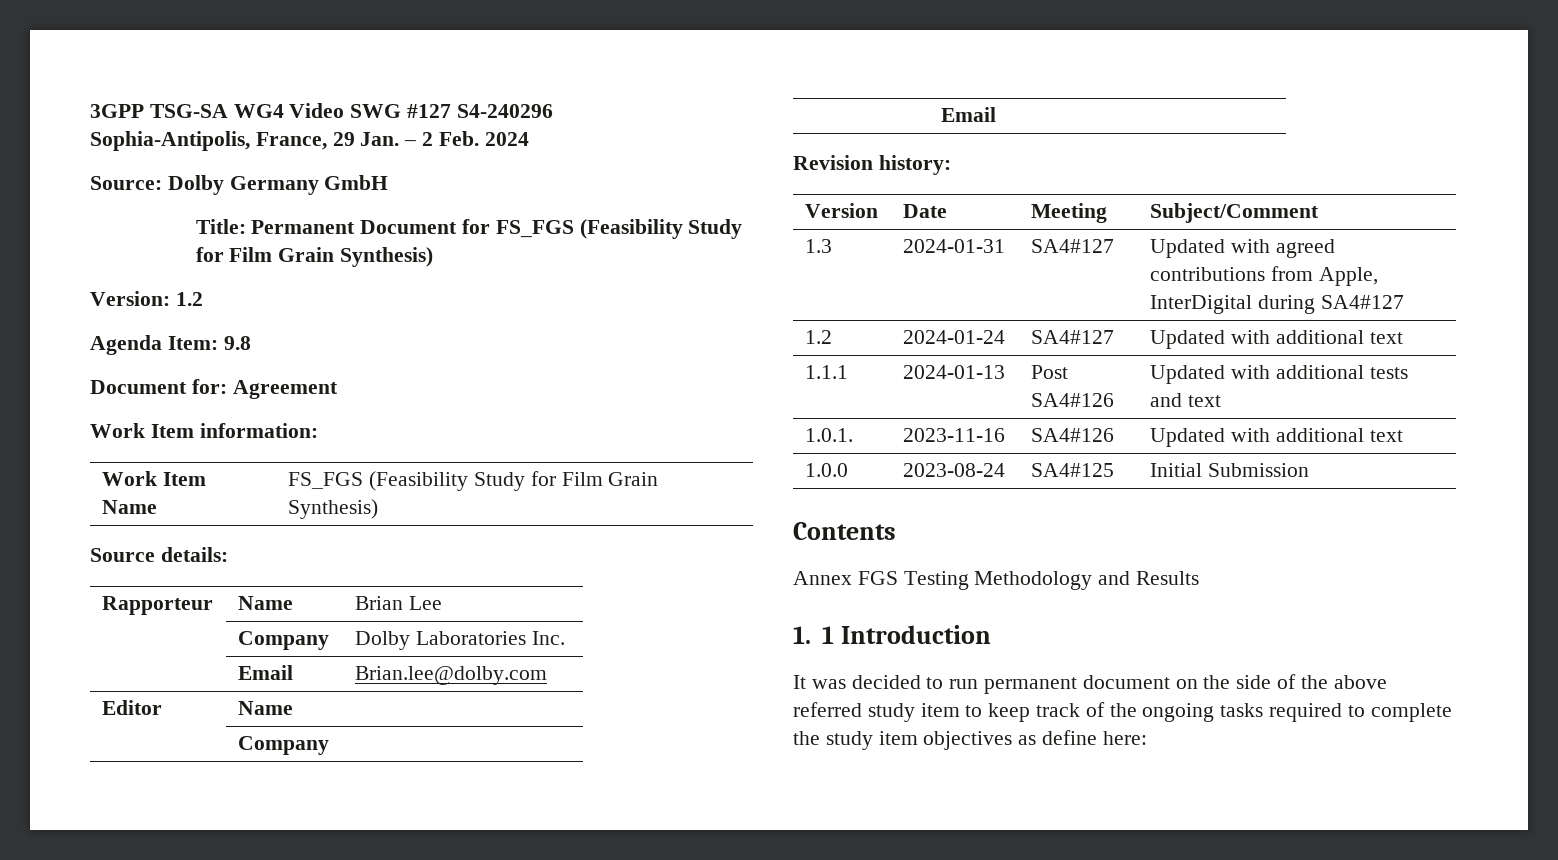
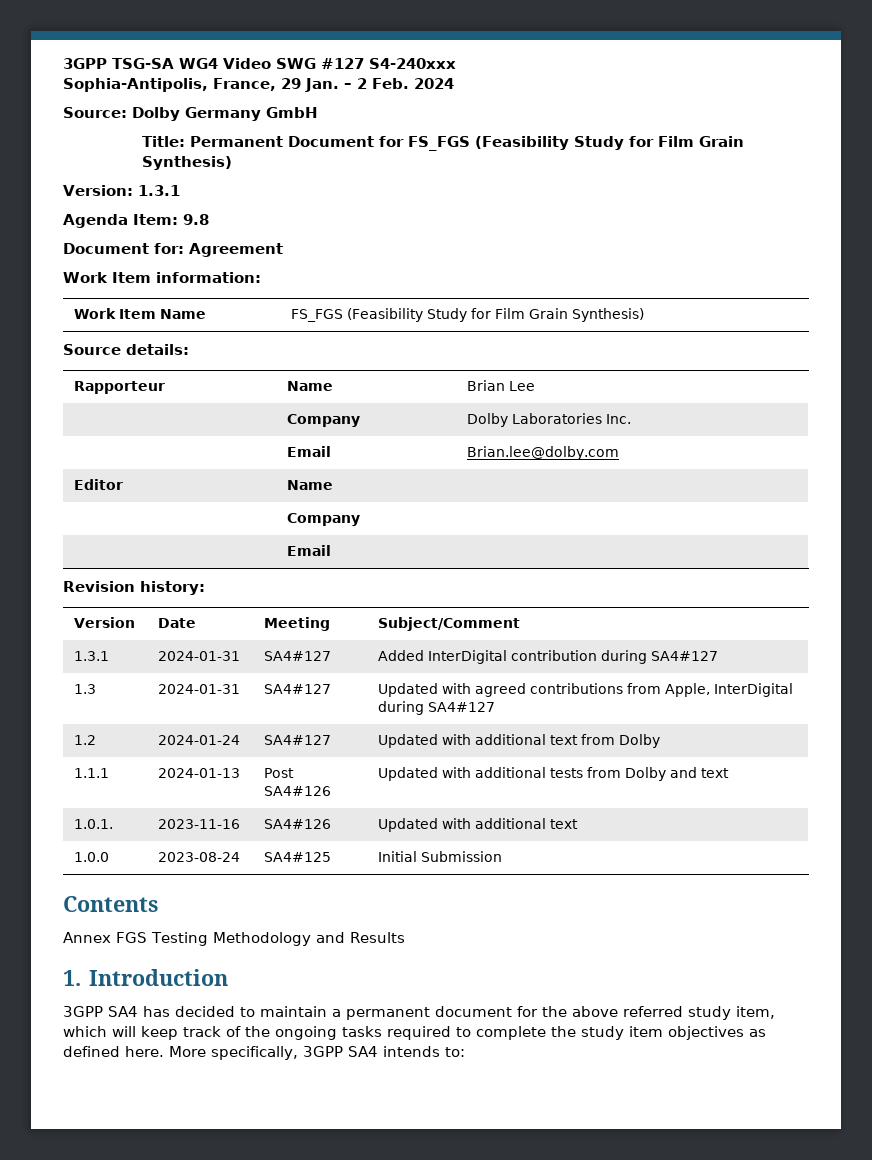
- 3GPP TSG-SA WG4 Video SWG #127 S4-240296
+ 3GPP TSG-SA WG4 Video SWG #127 S4-240xxx
- Version: 1.2
+ Version: 1.3.1
+ 1.3.1 | 2024-01-31 | SA4#127 | Added InterDigital contribution during SA4#127
- 1.2 | 2024-01-24 | SA4#127 | Updated with additional text
+ 1.2 | 2024-01-24 | SA4#127 | Updated with additional text from Dolby
- 1.1.1 | 2024-01-13 | Post SA4#126 | Updated with additional tests and text
+ 1.1.1 | 2024-01-13 | Post SA4#126 | Updated with additional tests from Dolby and text
- 1. 1 Introduction
+ 1. Introduction
- It was decided to run permanent document on the side of the above referred study item to keep track of the ongoing tasks required to complete the study item objectives as define here:
+ 3GPP SA4 has decided to maintain a permanent document for the above referred study item, which will keep track of the ongoing tasks required to complete the study item objectives as defined here. More specifically, 3GPP SA4 intends to:

